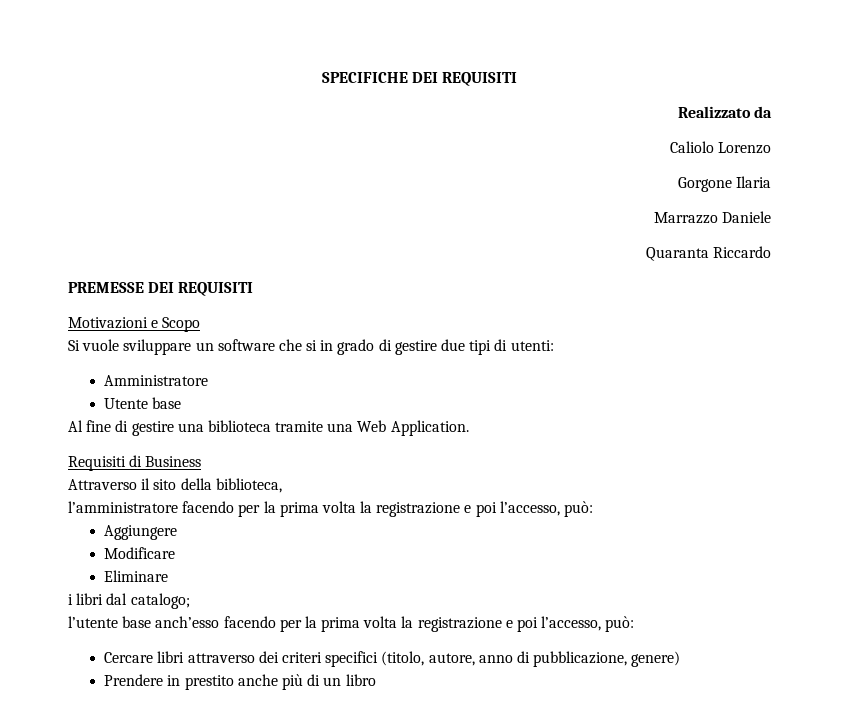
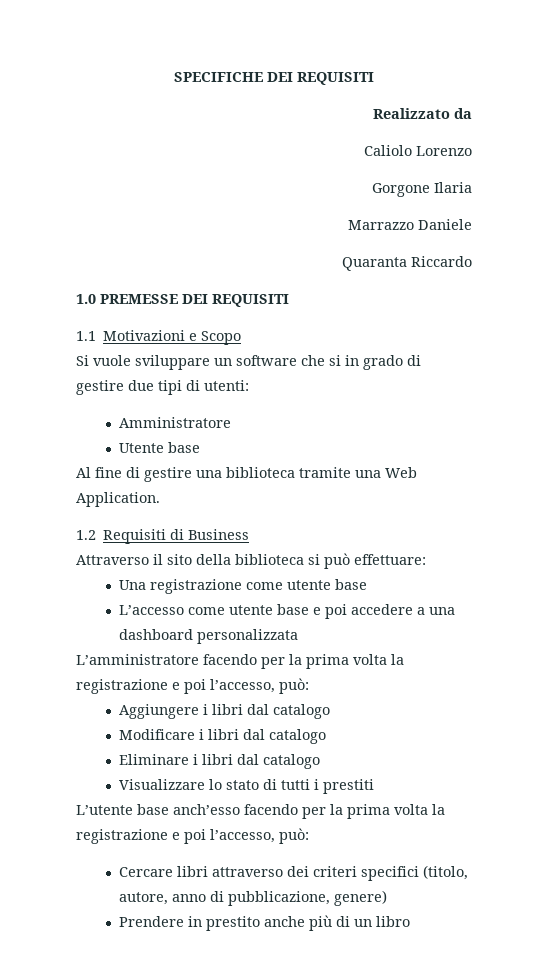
- PREMESSE DEI REQUISITI
+ 1.0 PREMESSE DEI REQUISITI
- Motivazioni e Scopo
+ 1.1 Motivazioni e Scopo
- Requisiti di Business
+ 1.2 Requisiti di Business
- Attraverso il sito della biblioteca,
- l’amministratore facendo per la prima volta la registrazione e poi l’accesso, può:
+ Attraverso il sito della biblioteca si può effettuare:
+ Una registrazione come utente base
+ L’accesso come utente base e poi accedere a una dashboard personalizzata
+ L’amministratore facendo per la prima volta la registrazione e poi l’accesso, può:
- Aggiungere
- Modificare
- Eliminare
- i libri dal catalogo;
- l’utente base anch’esso facendo per la prima volta la registrazione e poi l’accesso, può:
+ Aggiungere i libri dal catalogo
+ Modificare i libri dal catalogo
+ Eliminare i libri dal catalogo
+ Visualizzare lo stato di tutti i prestiti
+ L’utente base anch’esso facendo per la prima volta la registrazione e poi l’accesso, può:

